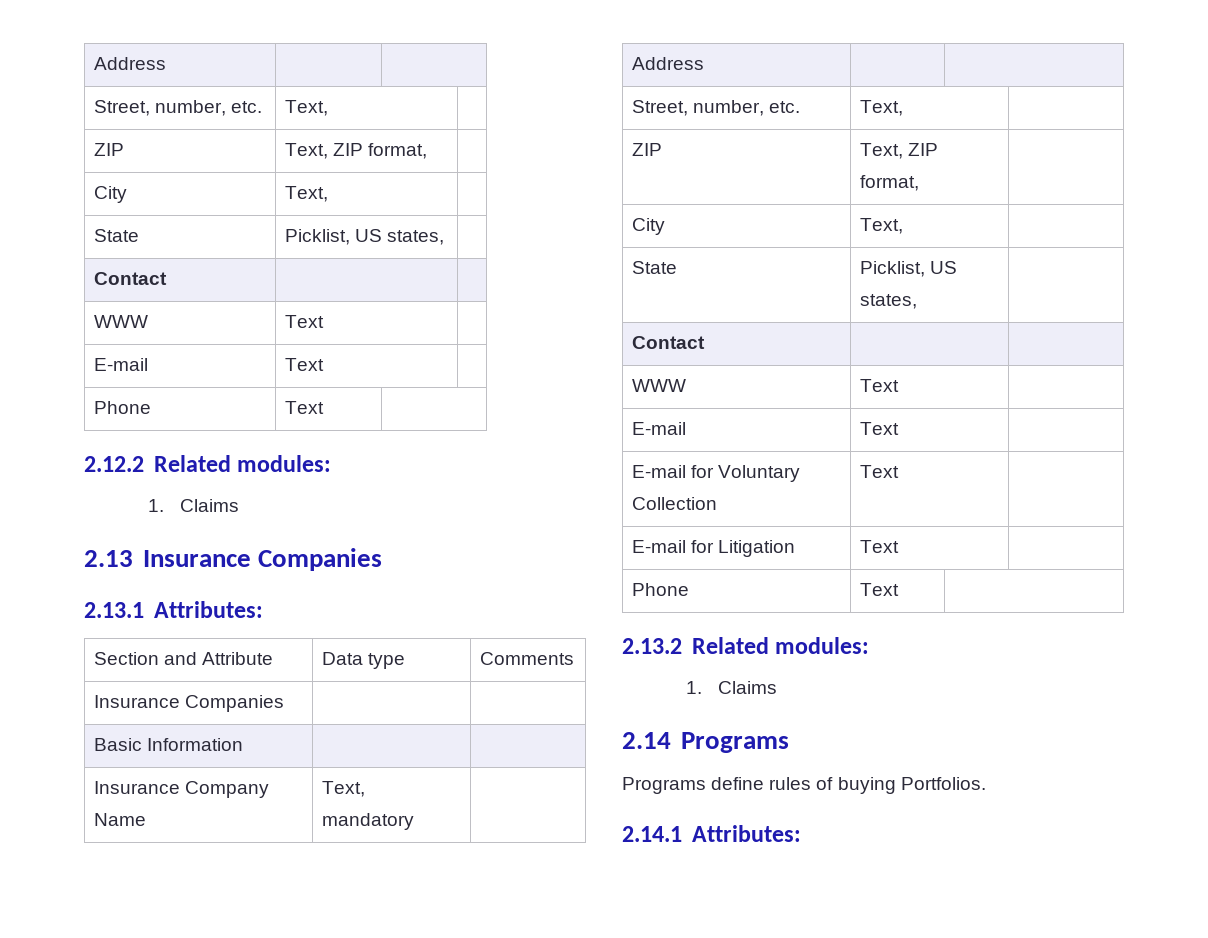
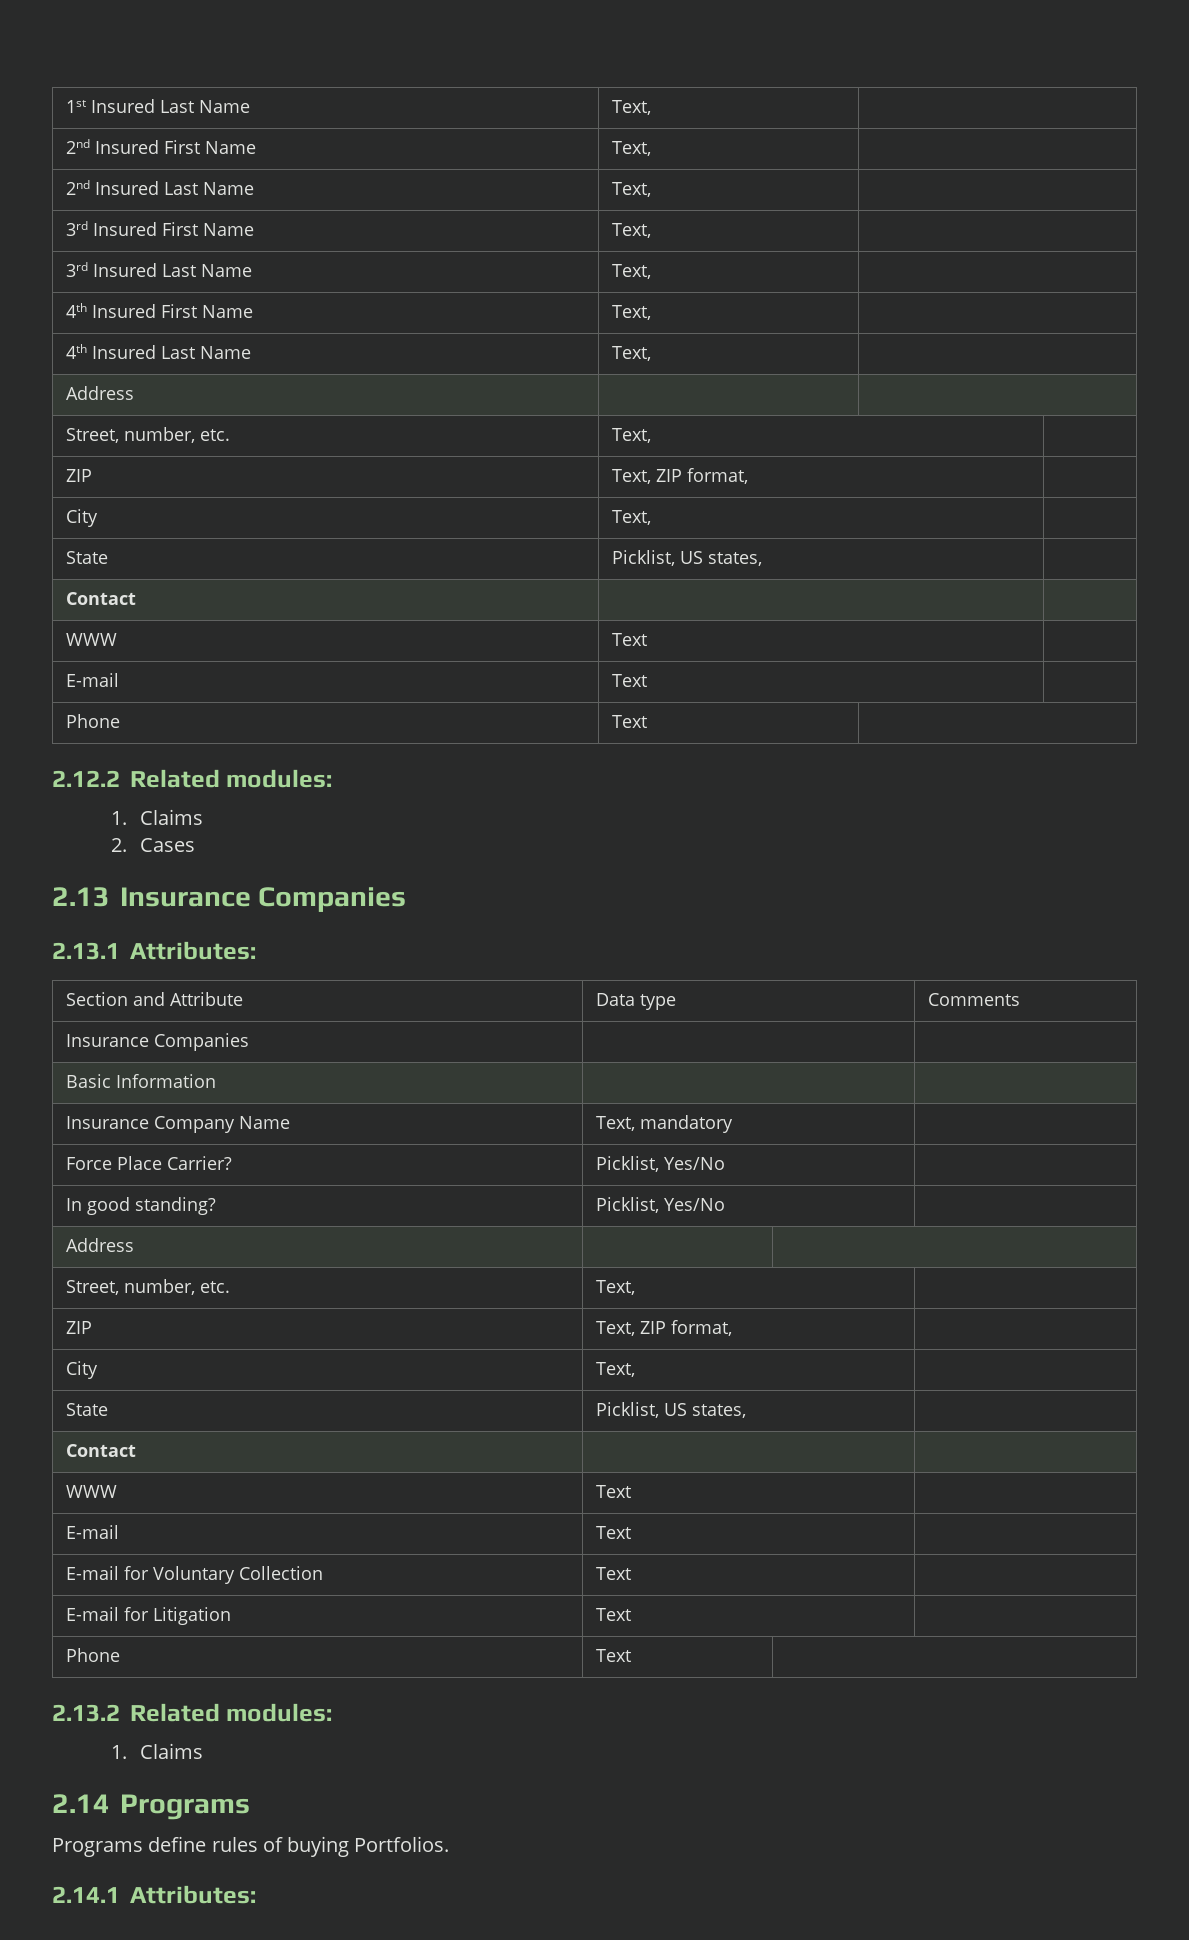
+ 1st Insured Last Name | Text, |
+ 2nd Insured First Name | Text, |
+ 2nd Insured Last Name | Text, |
+ 3rd Insured First Name | Text, |
+ 3rd Insured Last Name | Text, |
+ 4th Insured First Name | Text, |
+ 4th Insured Last Name | Text, |
+ 2. Cases
+ Force Place Carrier? | Picklist, Yes/No |
+ In good standing? | Picklist, Yes/No |

